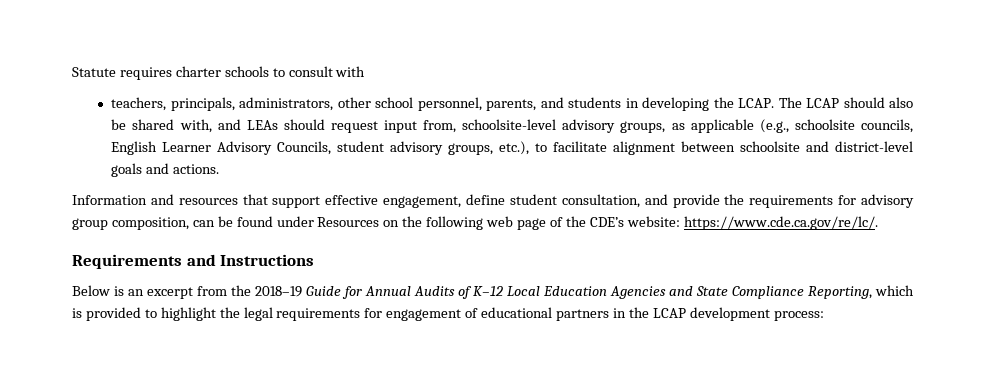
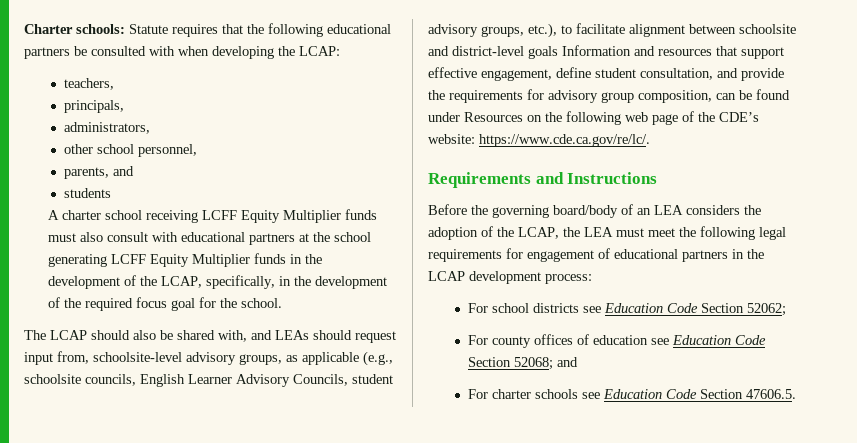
- Statute requires charter schools to consult with
+ Charter schools: Statute requires that the following educational partners be consulted with when developing the LCAP:
- teachers, principals, administrators, other school personnel, parents, and students in developing the LCAP. The LCAP should also be shared with, and LEAs should request input from, schoolsite-level advisory groups, as applicable (e.g., schoolsite councils, English Learner Advisory Councils, student advisory groups, etc.), to facilitate alignment between schoolsite and district-level goals and actions.
- Information and resources that support effective engagement, define student consultation, and provide the requirements for advisory group composition, can be found under Resources on the following web page of the CDE’s website:
+ teachers,
+ principals,
+ administrators,
+ other school personnel,
+ parents, and
+ students
+ A charter school receiving LCFF Equity Multiplier funds must also consult with educational partners at the school generating LCFF Equity Multiplier funds in the development of the LCAP, specifically, in the development of the required focus goal for the school.
+ The LCAP should also be shared with, and LEAs should request input from, schoolsite-level advisory groups, as applicable (e.g., schoolsite councils, English Learner Advisory Councils, student advisory groups, etc.), to facilitate alignment between schoolsite and district-level goals Information and resources that support effective engagement, define student consultation, and provide the requirements for advisory group composition, can be found under Resources on the following web page of the CDE’s website:
- Below is an excerpt from the 2018–19 Guide for Annual Audits of K–12 Local Education Agencies and State Compliance Reporting, which is provided to highlight the legal requirements for engagement of educational partners in the LCAP development process:
+ Before the governing board/body of an LEA considers the adoption of the LCAP, the LEA must meet the following legal requirements for engagement of educational partners in the LCAP development process:
+ For school districts see Education Code Section 52062;
+ For county offices of education see Education Code Section 52068; and
+ For charter schools see Education Code Section 47606.5.

